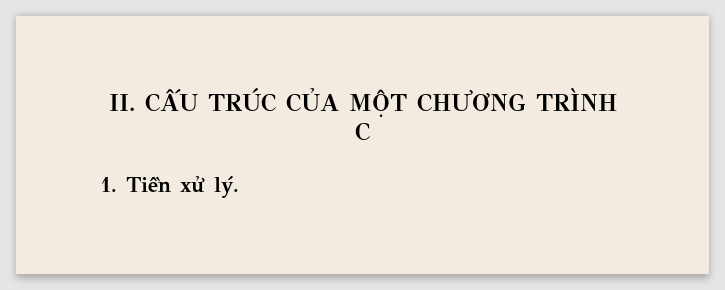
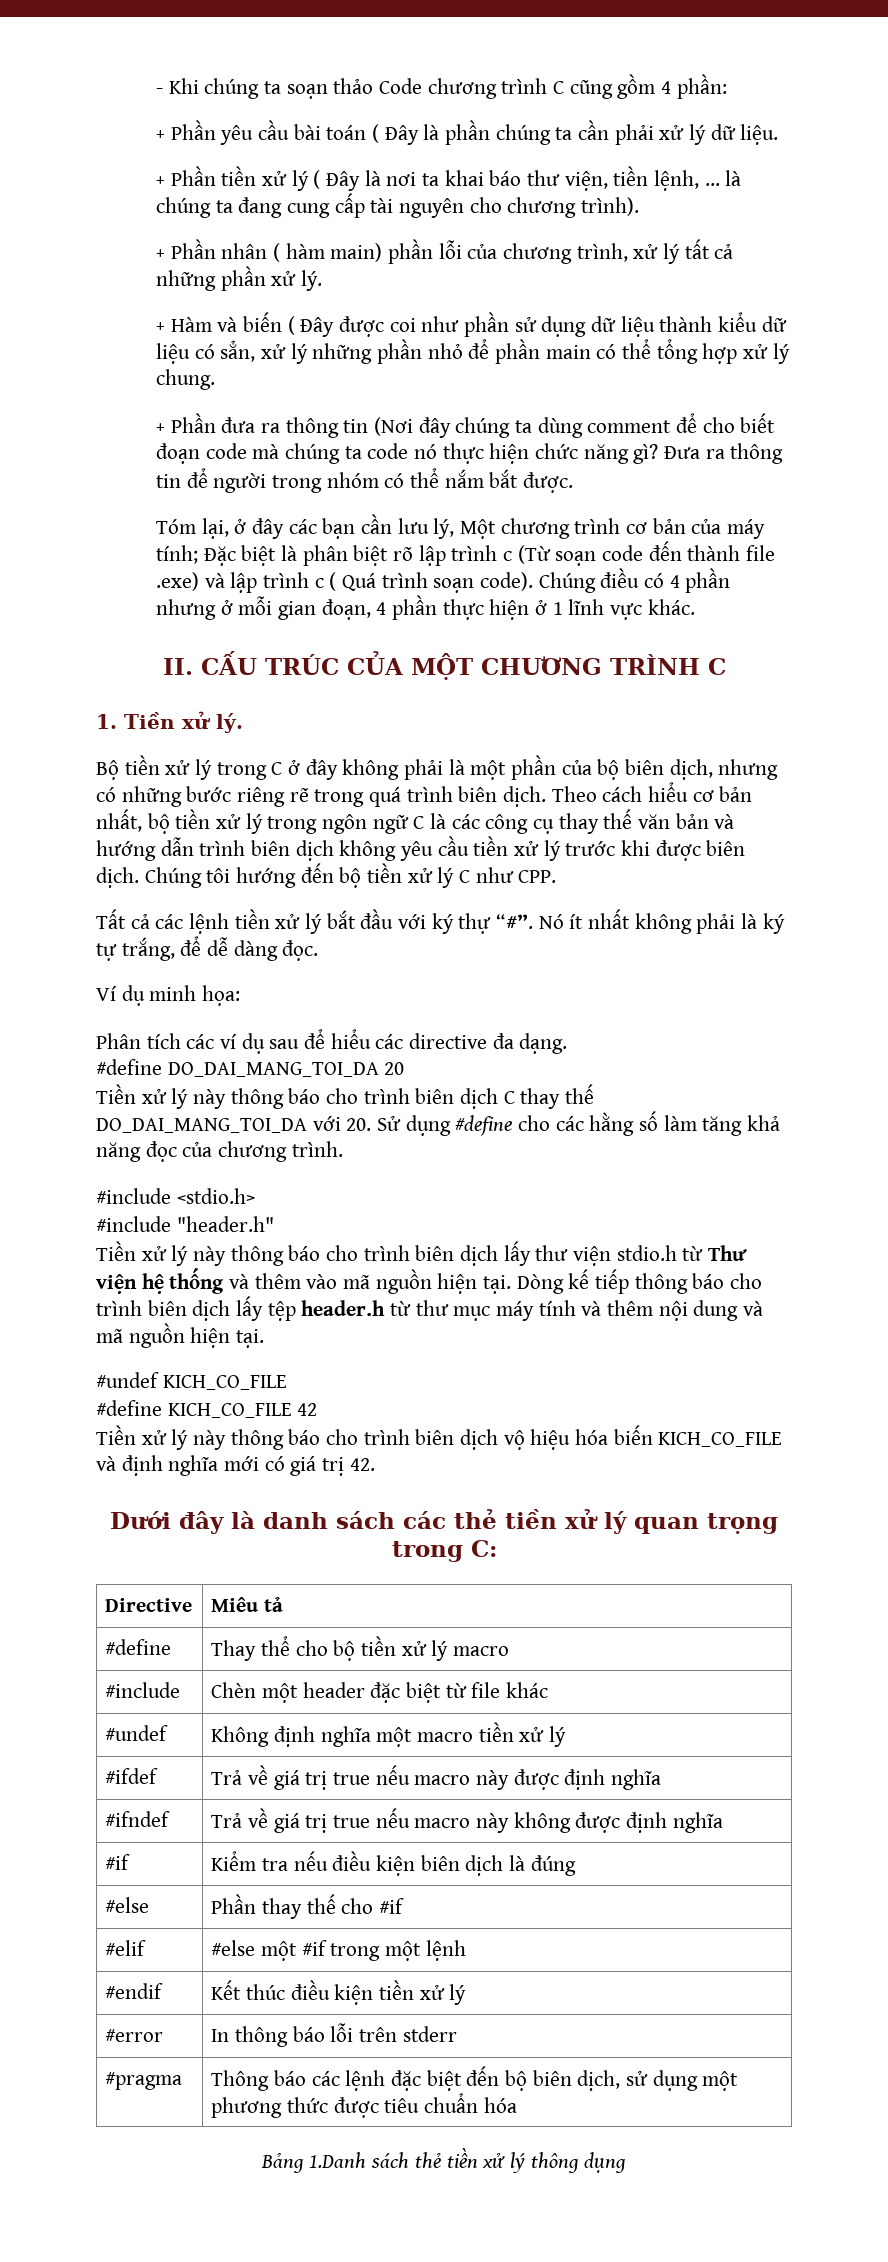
+ - Khi chúng ta soạn thảo Code chương trình C cũng gồm 4 phần:
+ + Phần yêu cầu bài toán ( Đây là phần chúng ta cần phải xử lý dữ liệu.
+ + Phần tiền xử lý ( Đây là nơi ta khai báo thư viện, tiền lệnh, … là chúng ta đang cung cấp tài nguyên cho chương trình).
+ + Phần nhân ( hàm main) phần lỗi của chương trình, xử lý tất cả những phần xử lý.
+ + Hàm và biến ( Đây được coi như phần sử dụng dữ liệu thành kiểu dữ liệu có sẳn, xử lý những phần nhỏ để phần main có thể tổng hợp xử lý chung.
+ + Phần đưa ra thông tin (Nơi đây chúng ta dùng comment để cho biết đoạn code mà chúng ta code nó thực hiện chức năng gì? Đưa ra thông tin để người trong nhóm có thể nắm bắt được.
+ Tóm lại, ở đây các bạn cần lưu lý, Một chương trình cơ bản của máy tính; Đặc biệt là phân biệt rõ lập trình c (Từ soạn code đến thành file .exe) và lập trình c ( Quá trình soạn code). Chúng điều có 4 phần nhưng ở mỗi gian đoạn, 4 phần thực hiện ở 1 lĩnh vực khác.
+ Bộ tiền xử lý trong C ở đây không phải là một phần của bộ biên dịch, nhưng có những bước riêng rẽ trong quá trình biên dịch. Theo cách hiểu cơ bản nhất, bộ tiền xử lý trong ngôn ngữ C là các công cụ thay thế văn bản và hướng dẫn trình biên dịch không yêu cầu tiền xử lý trước khi được biên dịch. Chúng tôi hướng đến bộ tiền xử lý C như CPP.
+ Tất cả các lệnh tiền xử lý bắt đầu với ký thự “#”. Nó ít nhất không phải là ký tự trắng, để dễ dàng đọc.
+ Ví dụ minh họa:
+ Phân tích các ví dụ sau để hiểu các directive đa dạng.
+ #define DO_DAI_MANG_TOI_DA 20
+ Tiền xử lý này thông báo cho trình biên dịch C thay thế DO_DAI_MANG_TOI_DA với 20. Sử dụng #define cho các hằng số làm tăng khả năng đọc của chương trình.
+ #include <stdio.h>
+ #include "header.h"
+ Tiền xử lý này thông báo cho trình biên dịch lấy thư viện stdio.h từ Thư viện hệ thống và thêm vào mã nguồn hiện tại. Dòng kế tiếp thông báo cho trình biên dịch lấy tệp header.h từ thư mục máy tính và thêm nội dung và mã nguồn hiện tại.
+ #undef KICH_CO_FILE
+ #define KICH_CO_FILE 42
+ Tiền xử lý này thông báo cho trình biên dịch vộ hiệu hóa biến KICH_CO_FILE và định nghĩa mới có giá trị 42.
+ Dưới đây là danh sách các thẻ tiền xử lý quan trọng trong C:
+ Directive | Miêu tả
+ #define | Thay thể cho bộ tiền xử lý macro
+ #include | Chèn một header đặc biệt từ file khác
+ #undef | Không định nghĩa một macro tiền xử lý
+ #ifdef | Trả về giá trị true nếu macro này được định nghĩa
+ #ifndef | Trả về giá trị true nếu macro này không được định nghĩa
+ #if | Kiểm tra nếu điều kiện biên dịch là đúng
+ #else | Phần thay thế cho #if
+ #elif | #else một #if trong một lệnh
+ #endif | Kết thúc điều kiện tiền xử lý
+ #error | In thông báo lỗi trên stderr
+ #pragma | Thông báo các lệnh đặc biệt đến bộ biên dịch, sử dụng một phương thức được tiêu chuẩn hóa
+ Bảng 1.Danh sách thẻ tiền xử lý thông dụng

